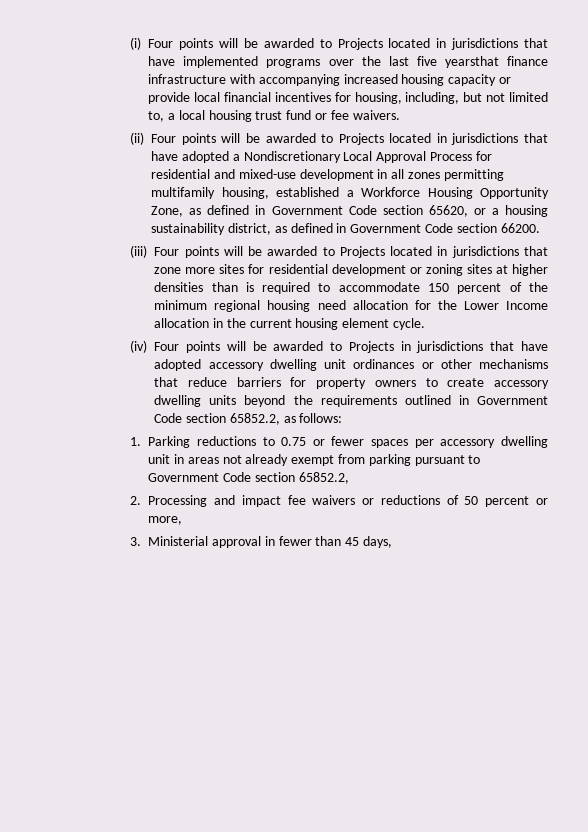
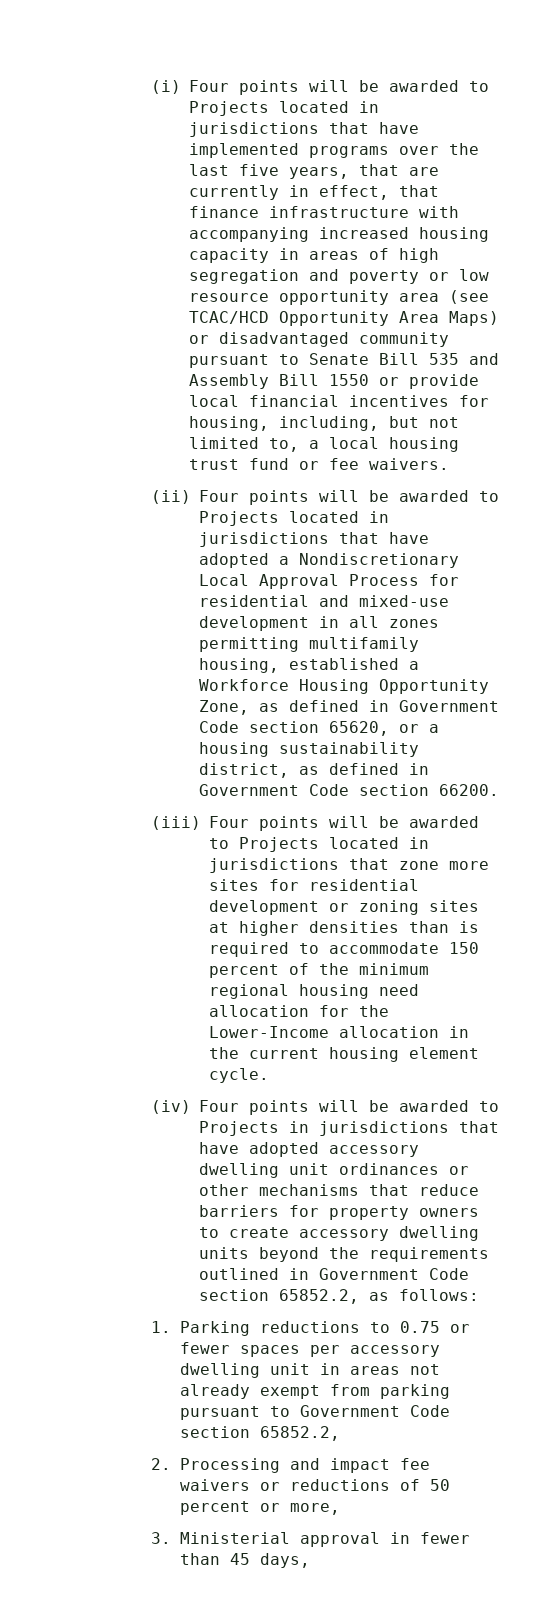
- (i) Four points will be awarded to Projects located in jurisdictions that have implemented programs over the last five yearsthat finance infrastructure with accompanying increased housing capacity or provide local financial incentives for housing, including, but not limited to, a local housing trust fund or fee waivers.
+ (i) Four points will be awarded to Projects located in jurisdictions that have implemented programs over the last five years, that are currently in effect, that finance infrastructure with accompanying increased housing capacity in areas of high segregation and poverty or low resource opportunity area (see TCAC/HCD Opportunity Area Maps) or disadvantaged community pursuant to Senate Bill 535 and Assembly Bill 1550 or provide local financial incentives for housing, including, but not limited to, a local housing trust fund or fee waivers.
- (iii) Four points will be awarded to Projects located in jurisdictions that zone more sites for residential development or zoning sites at higher densities than is required to accommodate 150 percent of the minimum regional housing need allocation for the Lower Income allocation in the current housing element cycle.
+ (iii) Four points will be awarded to Projects located in jurisdictions that zone more sites for residential development or zoning sites at higher densities than is required to accommodate 150 percent of the minimum regional housing need allocation for the Lower-Income allocation in the current housing element cycle.

